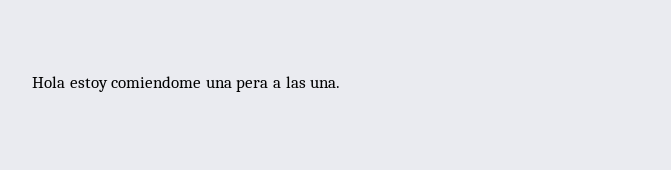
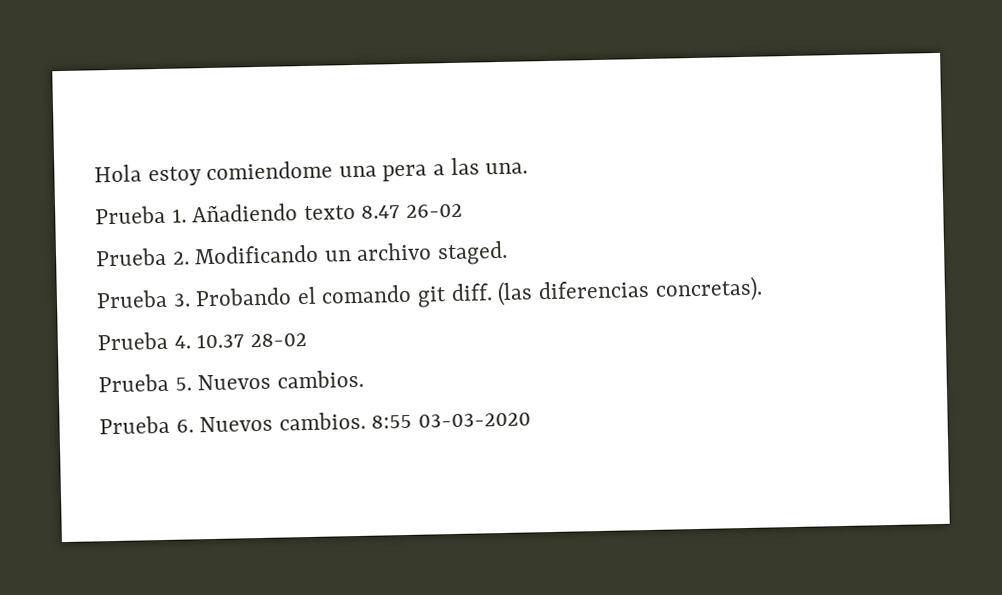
+ Prueba 1. Añadiendo texto 8.47 26-02
+ Prueba 2. Modificando un archivo staged.
+ Prueba 3. Probando el comando git diff. (las diferencias concretas).
+ Prueba 4. 10.37 28-02
+ Prueba 5. Nuevos cambios.
+ Prueba 6. Nuevos cambios. 8:55 03-03-2020

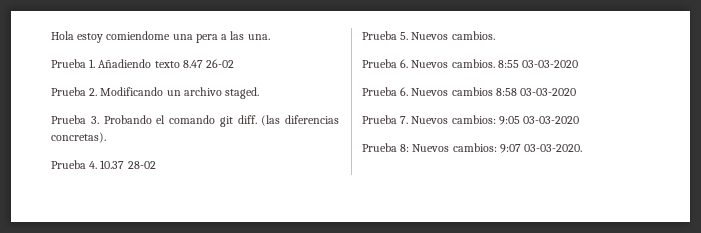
+ Prueba 6. Nuevos cambios 8:58 03-03-2020
+ Prueba 7. Nuevos cambios: 9:05 03-03-2020
+ Prueba 8: Nuevos cambios: 9:07 03-03-2020.

